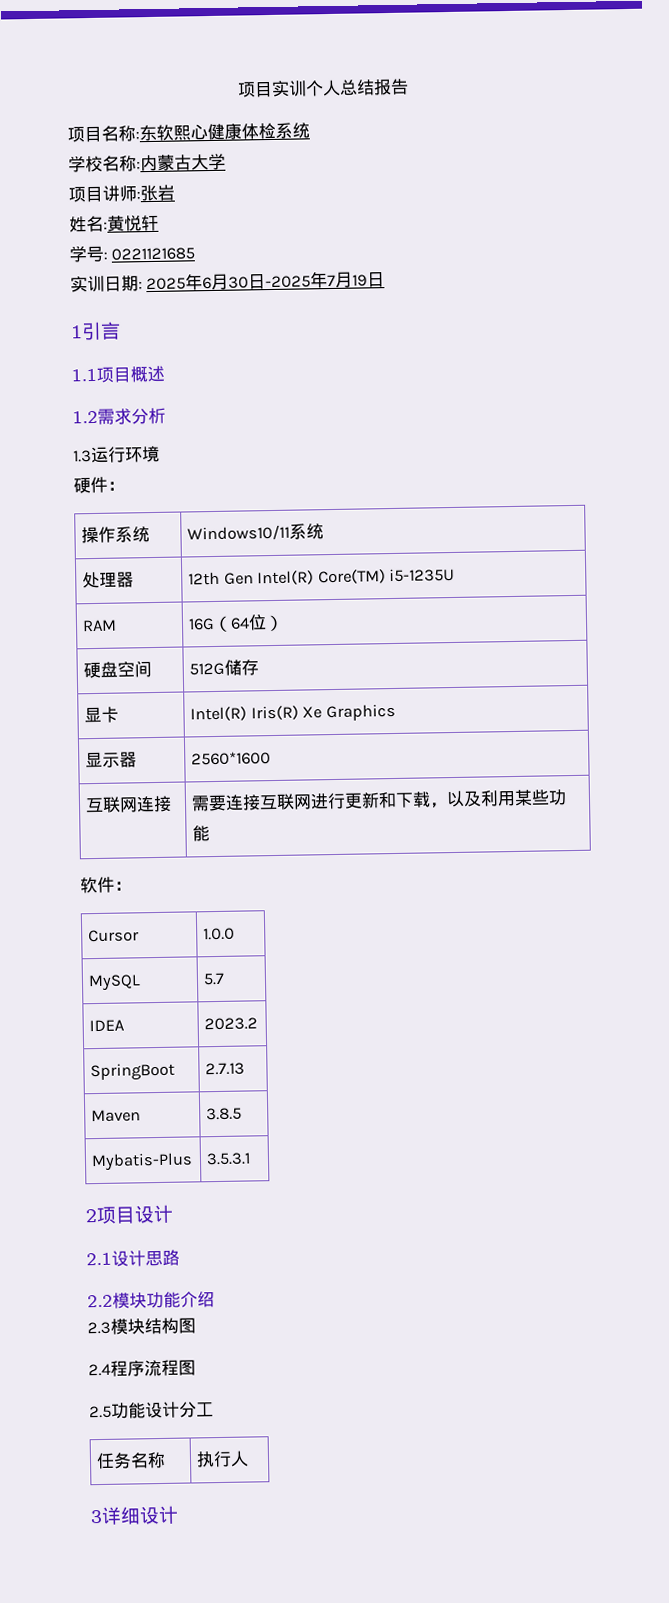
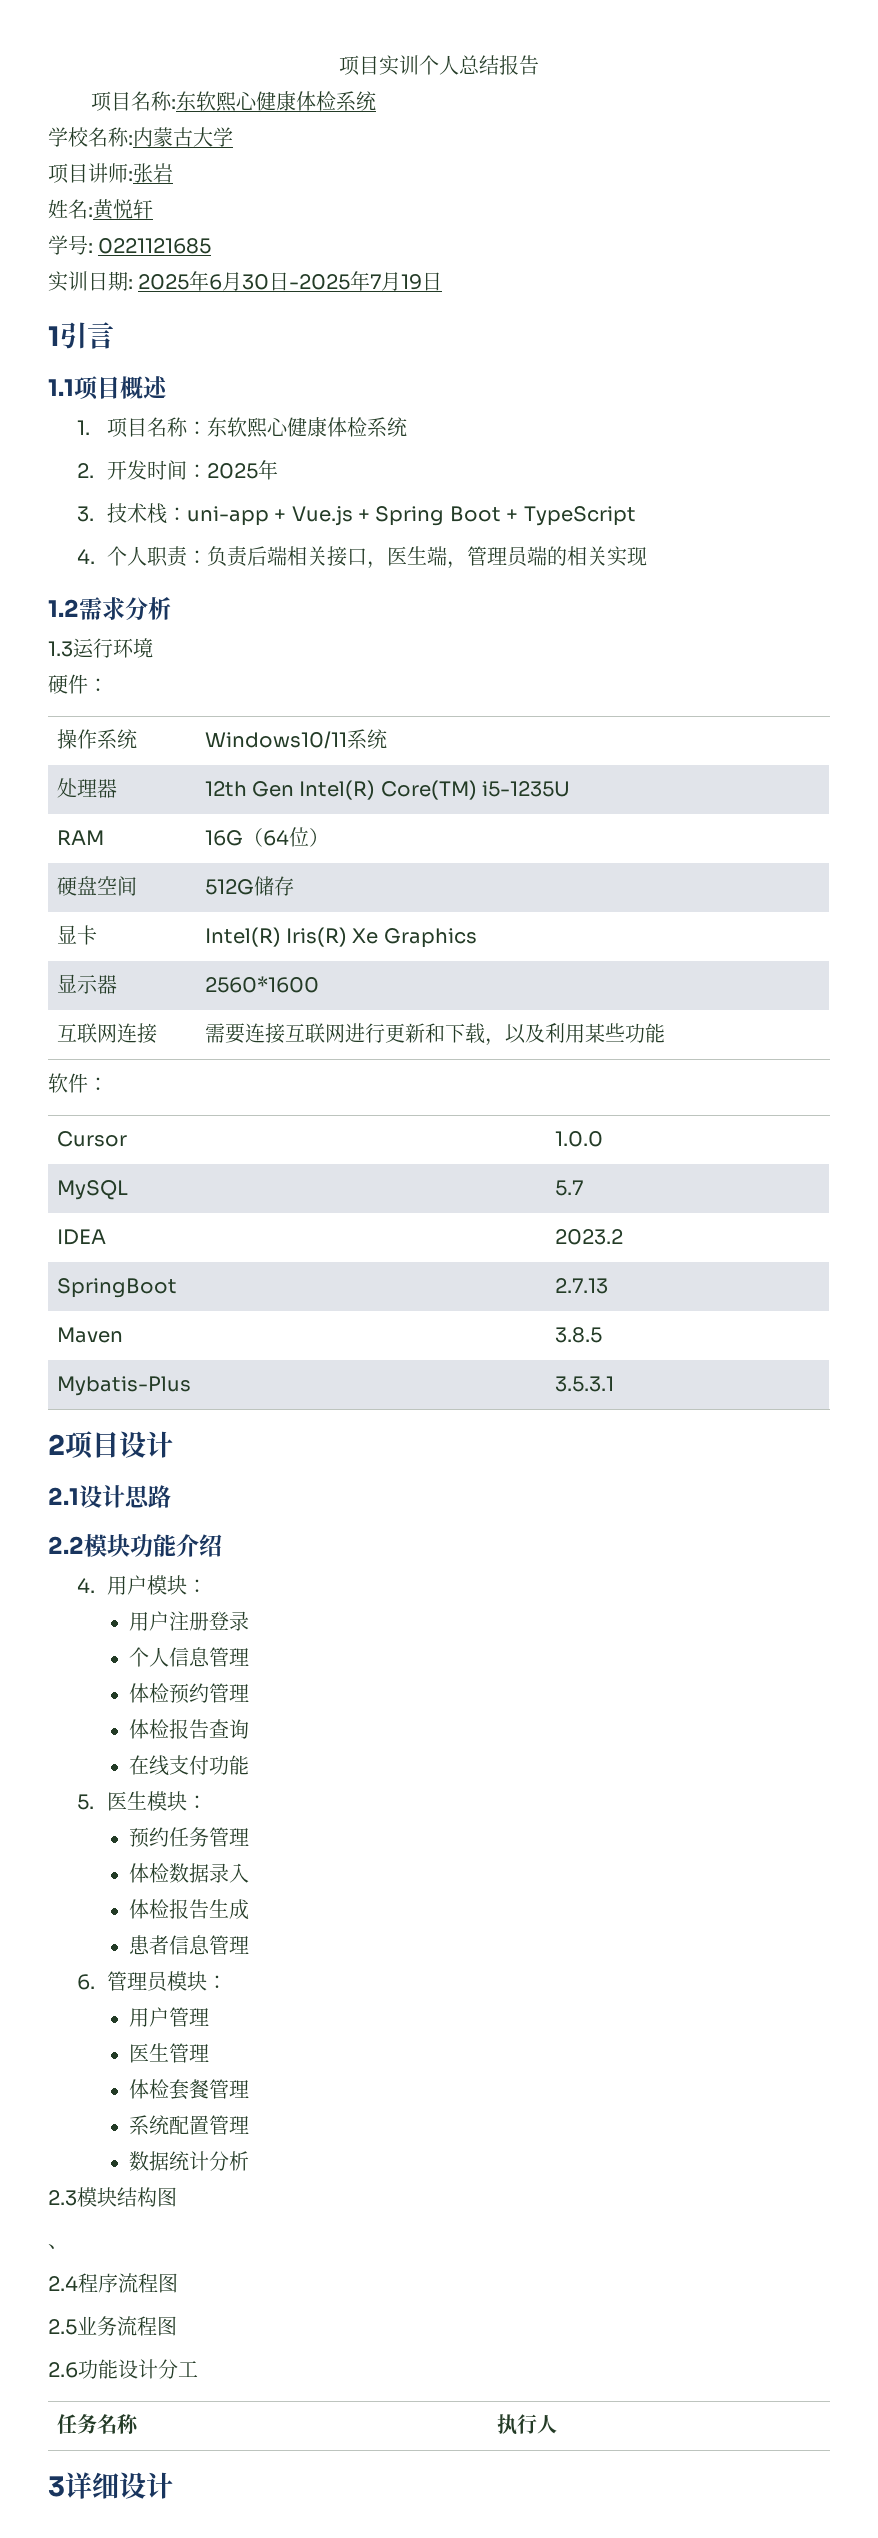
+ 1.项目名称：东软熙心健康体检系统
+ 2.开发时间：2025年
+ 3.技术栈：uni-app + Vue.js + Spring Boot + TypeScript
+ 4.个人职责：负责后端相关接口，医生端，管理员端的相关实现
+ 4.用户模块：
+ 用户注册登录
+ 个人信息管理
+ 体检预约管理
+ 体检报告查询
+ 在线支付功能
+ 5.医生模块：
+ 预约任务管理
+ 体检数据录入
+ 体检报告生成
+ 患者信息管理
+ 6.管理员模块：
+ 用户管理
+ 医生管理
+ 体检套餐管理
+ 系统配置管理
+ 数据统计分析
+ 、
- 2.5功能设计分工
+ 2.5业务流程图
+ 2.6功能设计分工

